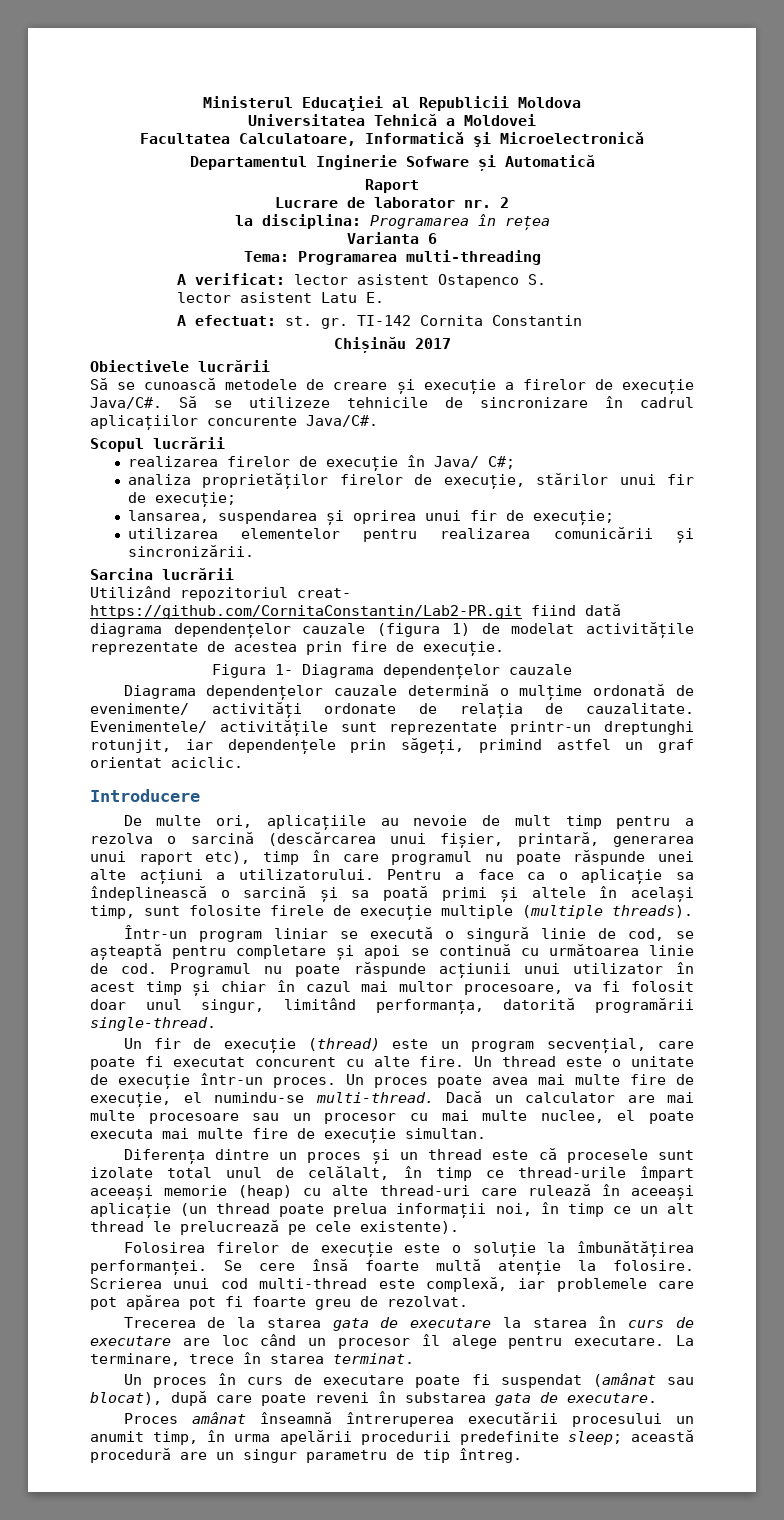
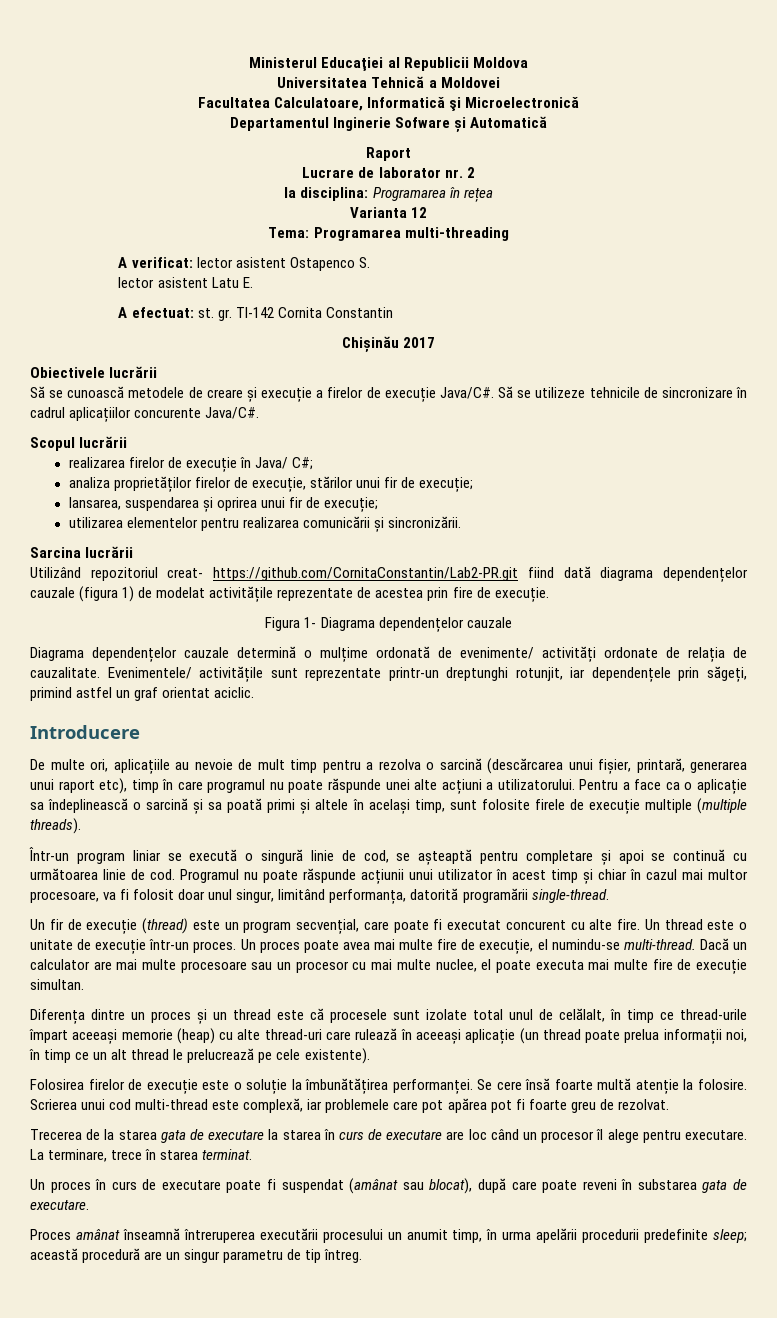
- Varianta 6
+ Varianta 12

